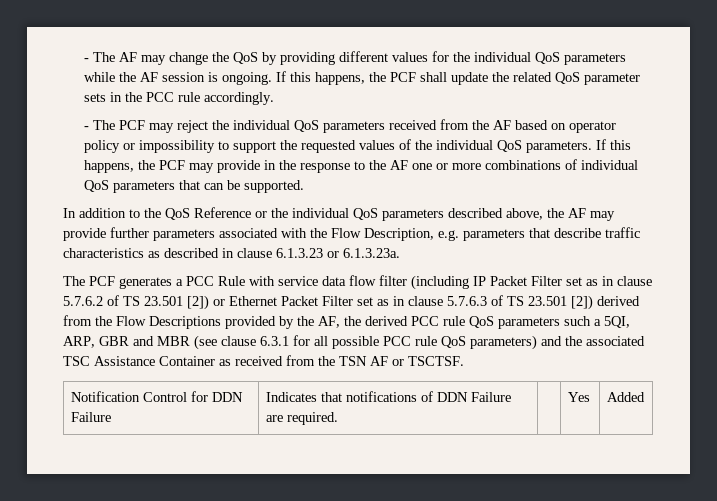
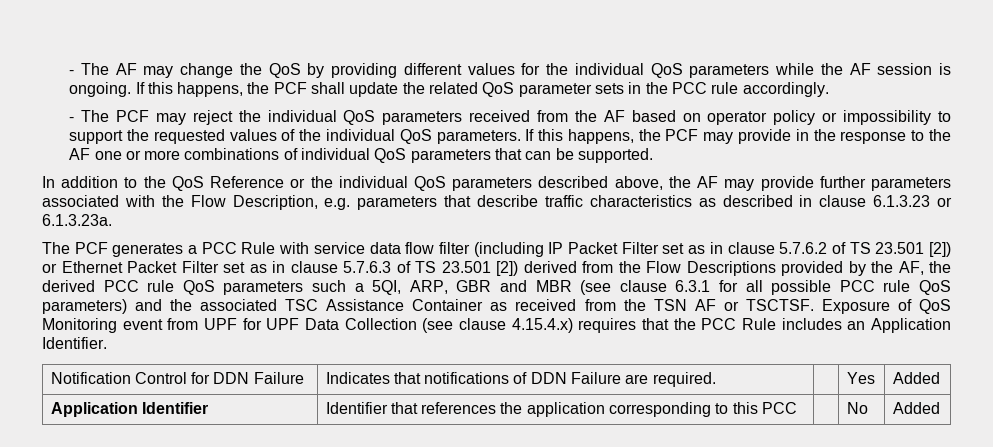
+ Exposure of QoS Monitoring event from UPF for UPF Data Collection (see clause 4.15.4.x) requires that the PCC Rule includes an Application Identifier.
+ Application Identifier | Identifier that references the application corresponding to this PCC | | No | Added

